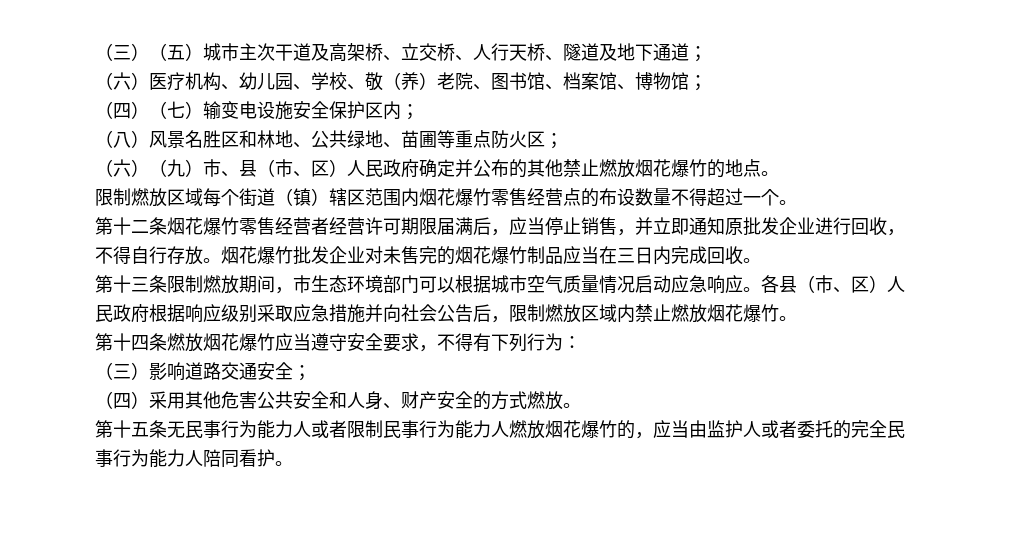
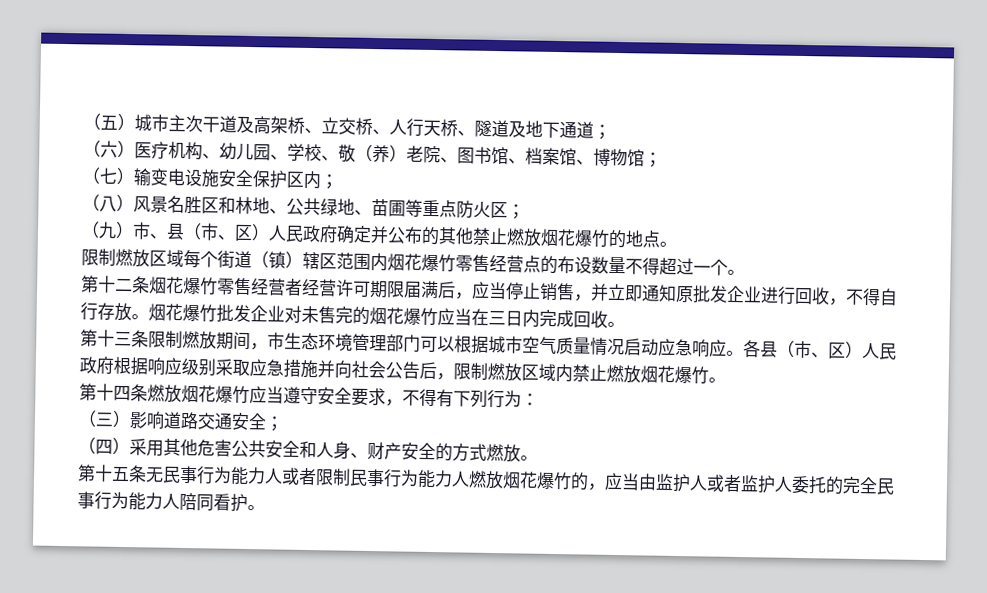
- （三）（五）城市主次干道及高架桥、立交桥、人行天桥、隧道及地下通道；
+ （五）城市主次干道及高架桥、立交桥、人行天桥、隧道及地下通道；
- （四）（七）输变电设施安全保护区内；
+ （七）输变电设施安全保护区内；
- （六）（九）市、县（市、区）人民政府确定并公布的其他禁止燃放烟花爆竹的地点。
+ （九）市、县（市、区）人民政府确定并公布的其他禁止燃放烟花爆竹的地点。
- 烟花爆竹批发企业对未售完的烟花爆竹制品应当在三日内完成回收。
+ 烟花爆竹批发企业对未售完的烟花爆竹应当在三日内完成回收。
- 第十三条限制燃放期间，市生态环境部门可以根据城市空气质量情况启动应急响应。
+ 第十三条限制燃放期间，市生态环境管理部门可以根据城市空气质量情况启动应急响应。
- 第十五条无民事行为能力人或者限制民事行为能力人燃放烟花爆竹的，应当由监护人或者委托的完全民事行为能力人陪同看护。
+ 第十五条无民事行为能力人或者限制民事行为能力人燃放烟花爆竹的，应当由监护人或者监护人委托的完全民事行为能力人陪同看护。

